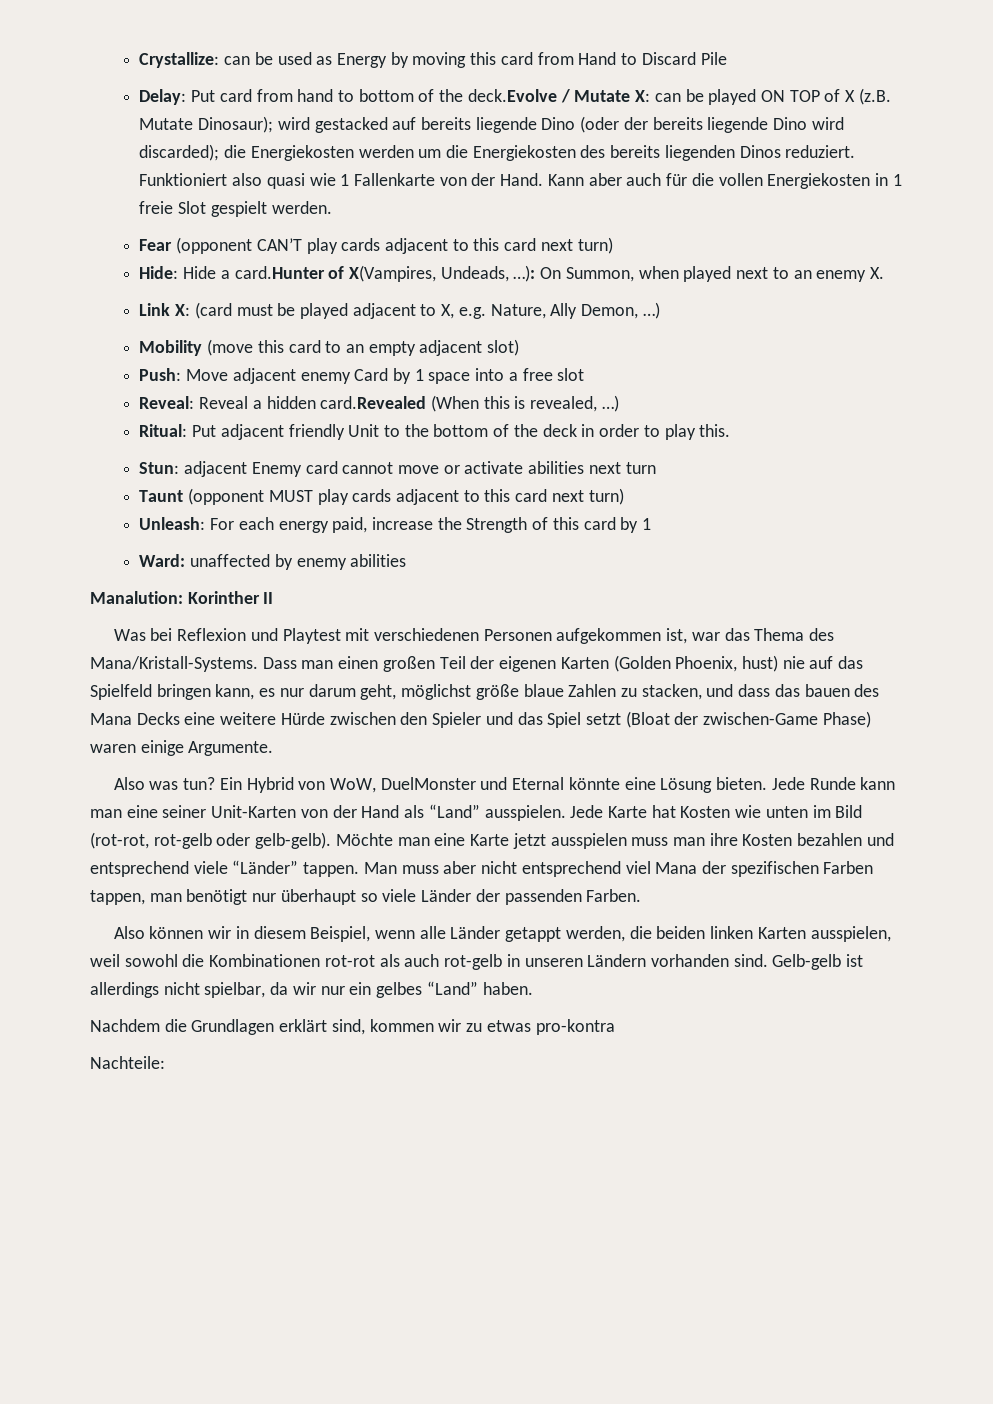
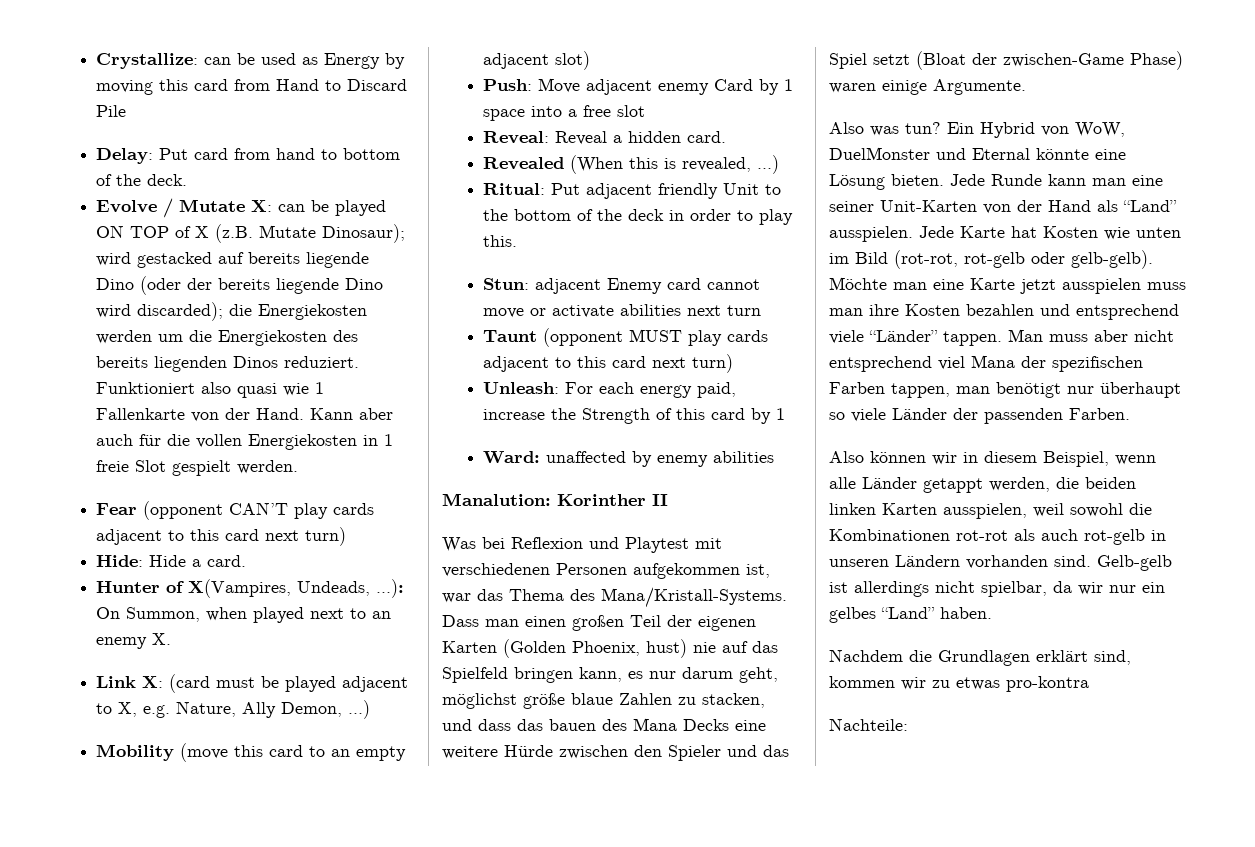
- Delay: Put card from hand to bottom of the deck.Evolve / Mutate X: can be played ON TOP of X (z.B. Mutate Dinosaur); wird gestacked auf bereits liegende Dino (oder der bereits liegende Dino wird discarded); die Energiekosten werden um die Energiekosten des bereits liegenden Dinos reduziert.
+ Delay: Put card from hand to bottom of the deck.
+ Evolve / Mutate X: can be played ON TOP of X (z.B. Mutate Dinosaur); wird gestacked auf bereits liegende Dino (oder der bereits liegende Dino wird discarded); die Energiekosten werden um die Energiekosten des bereits liegenden Dinos reduziert.
- Hide: Hide a card.Hunter of X(Vampires, Undeads, …): On Summon, when played next to an enemy X.
+ Hide: Hide a card.
+ Hunter of X(Vampires, Undeads, …): On Summon, when played next to an enemy X.
- Reveal: Reveal a hidden card.Revealed (When this is revealed, …)
+ Reveal: Reveal a hidden card.
+ Revealed (When this is revealed, …)

